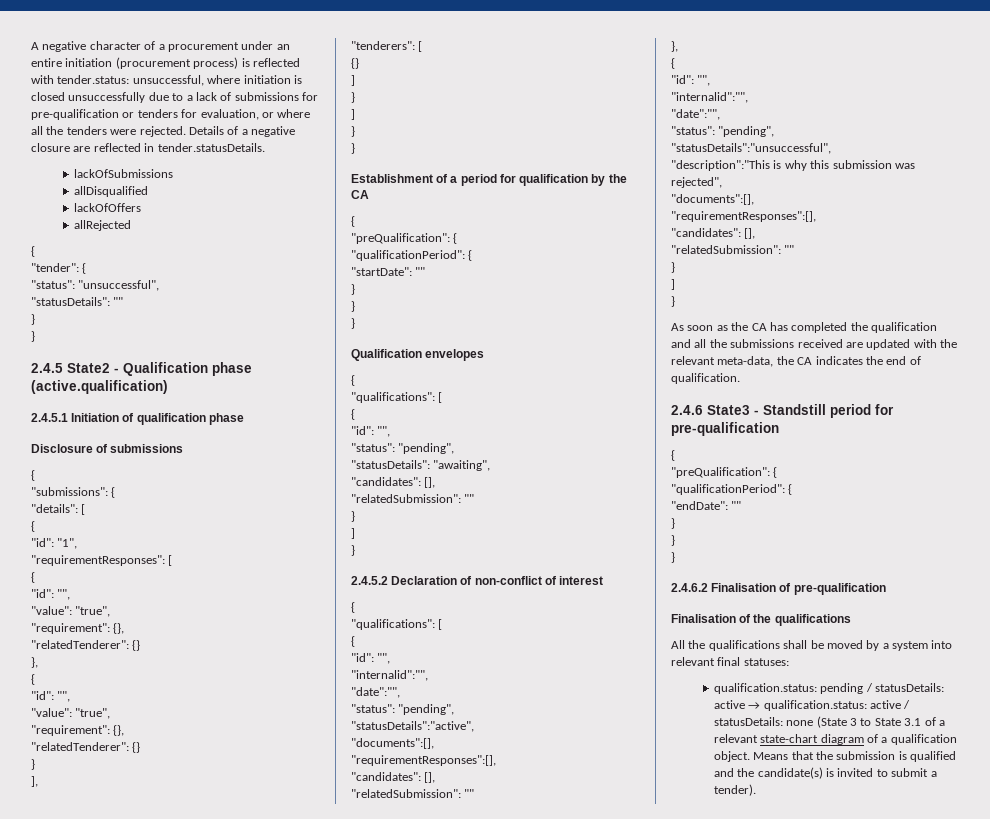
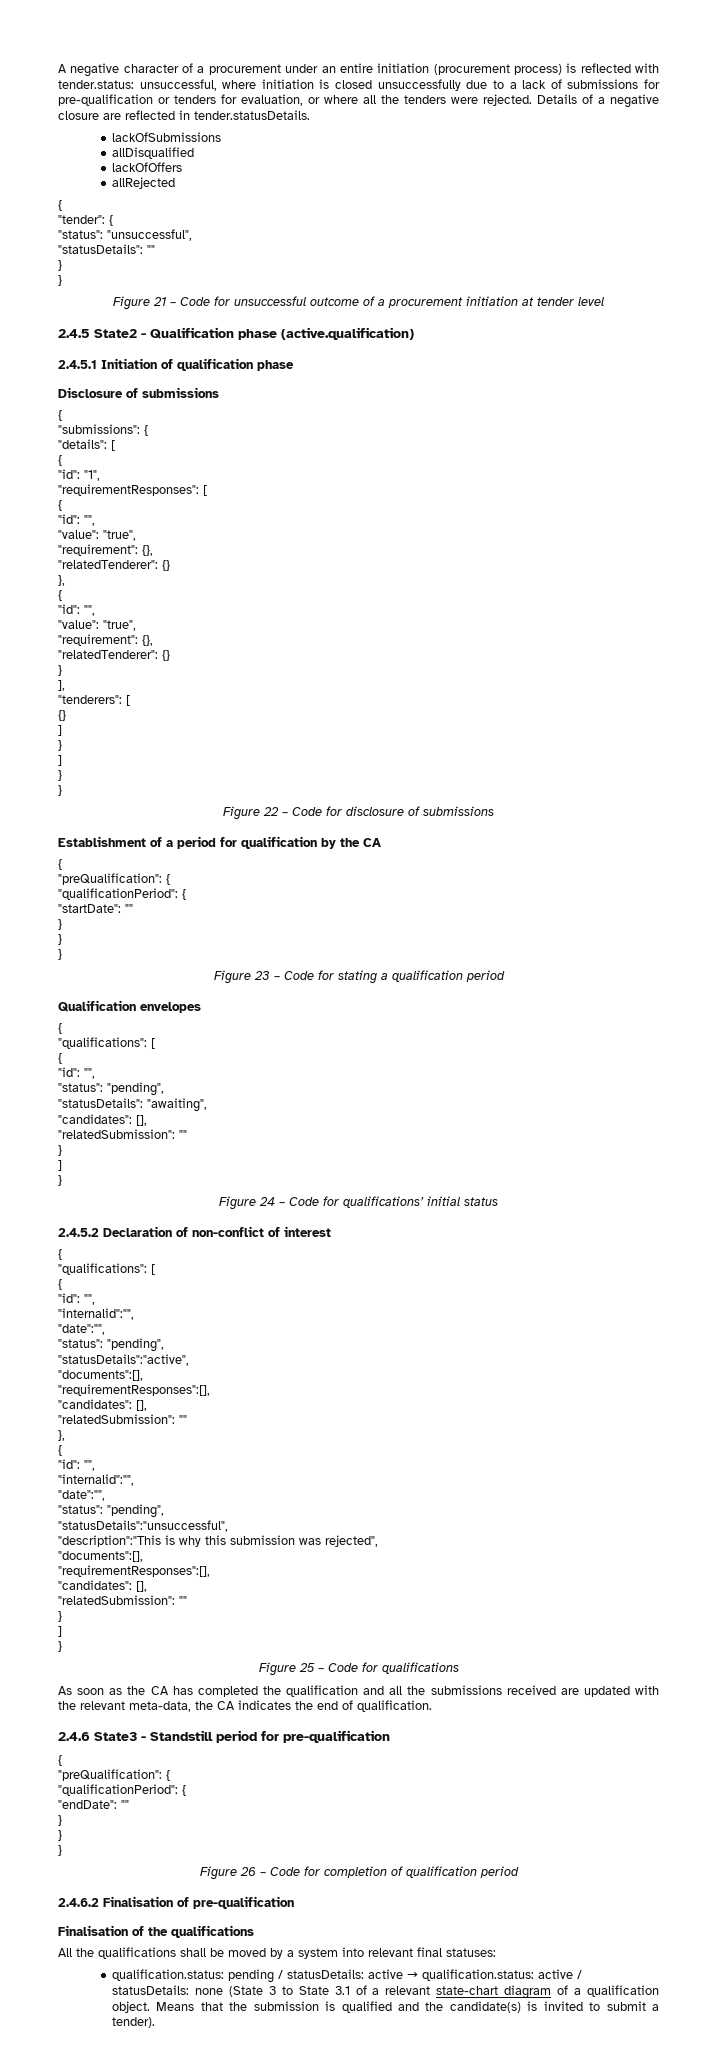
+ Figure 21 – Code for unsuccessful outcome of a procurement initiation at tender level
+ Figure 22 – Code for disclosure of submissions
+ Figure 23 – Code for stating a qualification period
+ Figure 24 – Code for qualifications’ initial status
+ Figure 25 – Code for qualifications
+ Figure 26 – Code for completion of qualification period

